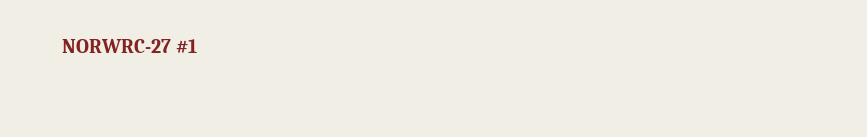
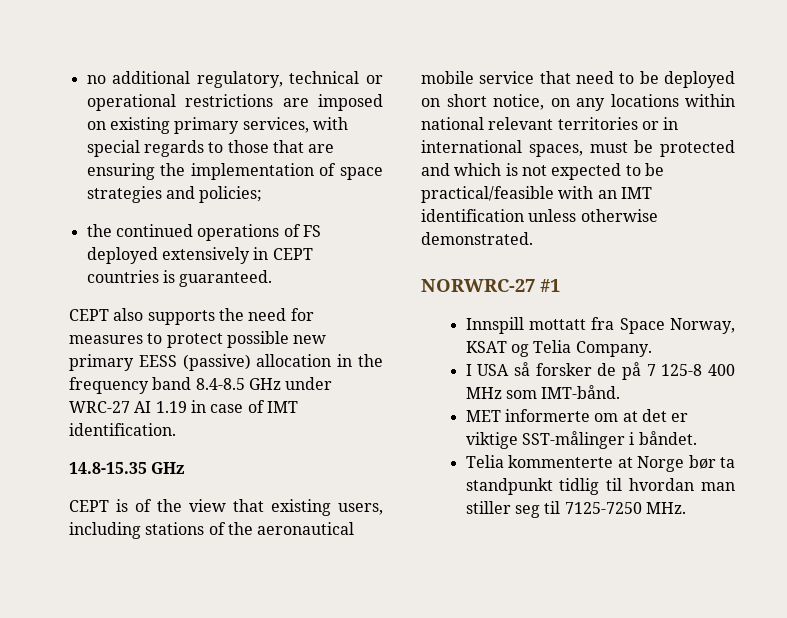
+ no additional regulatory, technical or operational restrictions are imposed on existing primary services, with special regards to those that are ensuring the implementation of space strategies and policies;
+ the continued operations of FS deployed extensively in CEPT countries is guaranteed.
+ CEPT also supports the need for measures to protect possible new primary EESS (passive) allocation in the frequency band 8.4-8.5 GHz under WRC-27 AI 1.19 in case of IMT identification.
+ 14.8-15.35 GHz
+ CEPT is of the view that existing users, including stations of the aeronautical mobile service that need to be deployed on short notice, on any locations within national relevant territories or in international spaces, must be protected and which is not expected to be practical/feasible with an IMT identification unless otherwise demonstrated.
  NORWRC-27 #1
+ Innspill mottatt fra Space Norway, KSAT og Telia Company.
+ I USA så forsker de på 7 125-8 400 MHz som IMT-bånd.
+ MET informerte om at det er viktige SST-målinger i båndet.
+ Telia kommenterte at Norge bør ta standpunkt tidlig til hvordan man stiller seg til 7125-7250 MHz.

